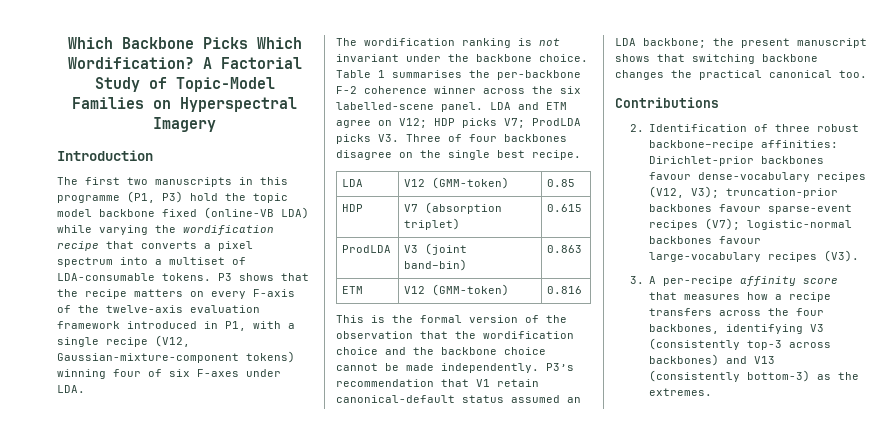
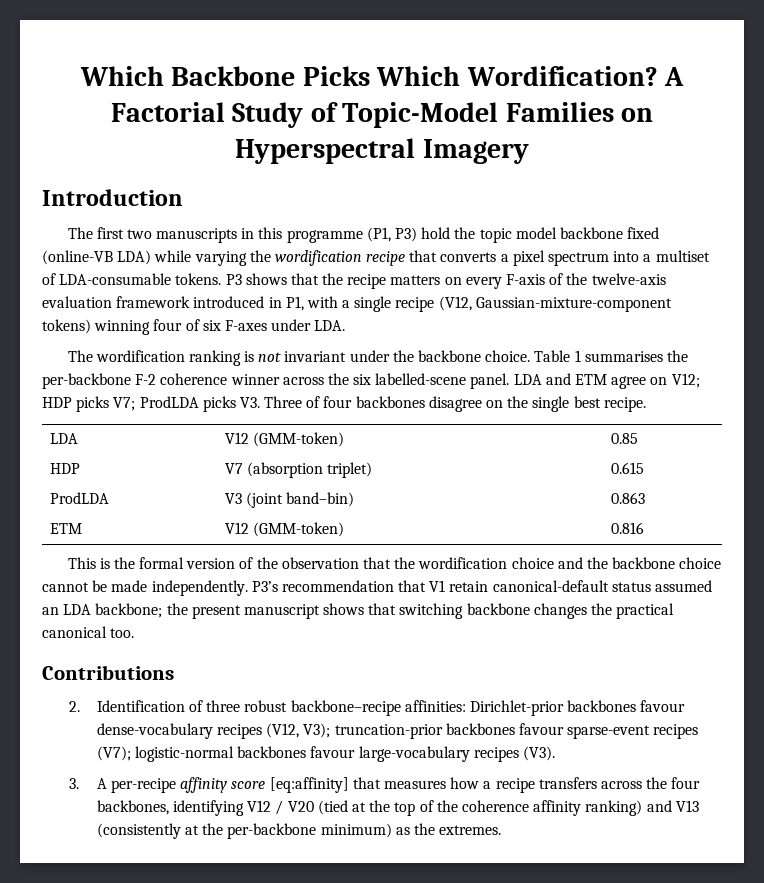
- 3. A per-recipe affinity score that measures how a recipe transfers across the four backbones, identifying V3 (consistently top-3 across backbones) and V13 (consistently bottom-3) as the extremes.
+ 3. A per-recipe affinity score [eq:affinity] that measures how a recipe transfers across the four backbones, identifying V12 / V20 (tied at the top of the coherence affinity ranking) and V13 (consistently at the per-backbone minimum) as the extremes.

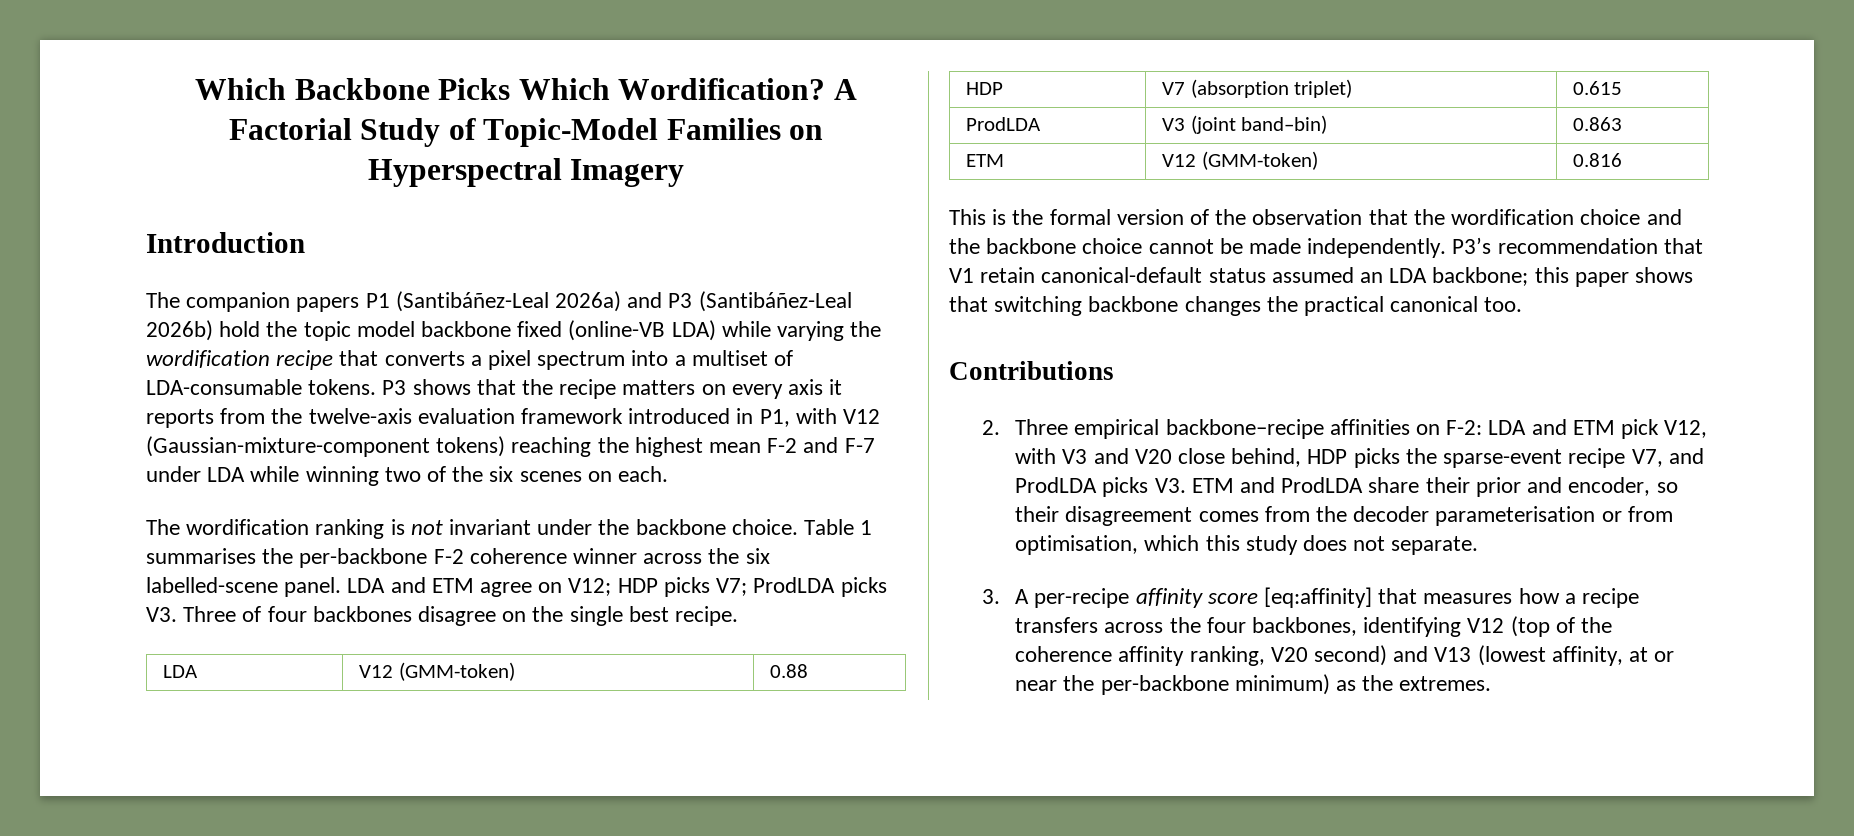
- The first two manuscripts in this programme (P1, P3) hold the topic model backbone fixed (online-VB LDA) while varying the wordification recipe that converts a pixel spectrum into a multiset of LDA-consumable tokens.
+ The companion papers P1 (Santibáñez-Leal 2026a) and P3 (Santibáñez-Leal 2026b) hold the topic model backbone fixed (online-VB LDA) while varying the wordification recipe that converts a pixel spectrum into a multiset of LDA-consumable tokens.
- P3 shows that the recipe matters on every F-axis of the twelve-axis evaluation framework introduced in P1, with a single recipe (V12, Gaussian-mixture-component tokens) winning four of six F-axes under LDA.
+ P3 shows that the recipe matters on every axis it reports from the twelve-axis evaluation framework introduced in P1, with V12 (Gaussian-mixture-component tokens) reaching the highest mean F-2 and F-7 under LDA while winning two of the six scenes on each.
- LDA | V12 (GMM-token) | 0.85
+ LDA | V12 (GMM-token) | 0.88
- P3’s recommendation that V1 retain canonical-default status assumed an LDA backbone; the present manuscript shows that switching backbone changes the practical canonical too.
+ P3’s recommendation that V1 retain canonical-default status assumed an LDA backbone; this paper shows that switching backbone changes the practical canonical too.
- 2. Identification of three robust backbone–recipe affinities: Dirichlet-prior backbones favour dense-vocabulary recipes (V12, V3); truncation-prior backbones favour sparse-event recipes (V7); logistic-normal backbones favour large-vocabulary recipes (V3).
+ 2. Three empirical backbone–recipe affinities on F-2: LDA and ETM pick V12, with V3 and V20 close behind, HDP picks the sparse-event recipe V7, and ProdLDA picks V3. ETM and ProdLDA share their prior and encoder, so their disagreement comes from the decoder parameterisation or from optimisation, which this study does not separate.
- 3. A per-recipe affinity score [eq:affinity] that measures how a recipe transfers across the four backbones, identifying V12 / V20 (tied at the top of the coherence affinity ranking) and V13 (consistently at the per-backbone minimum) as the extremes.
+ 3. A per-recipe affinity score [eq:affinity] that measures how a recipe transfers across the four backbones, identifying V12 (top of the coherence affinity ranking, V20 second) and V13 (lowest affinity, at or near the per-backbone minimum) as the extremes.

